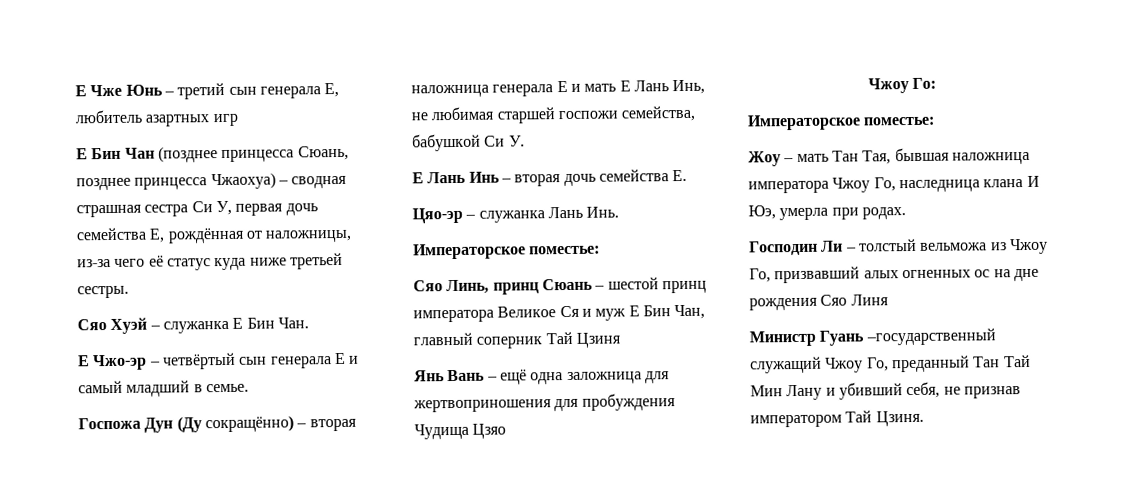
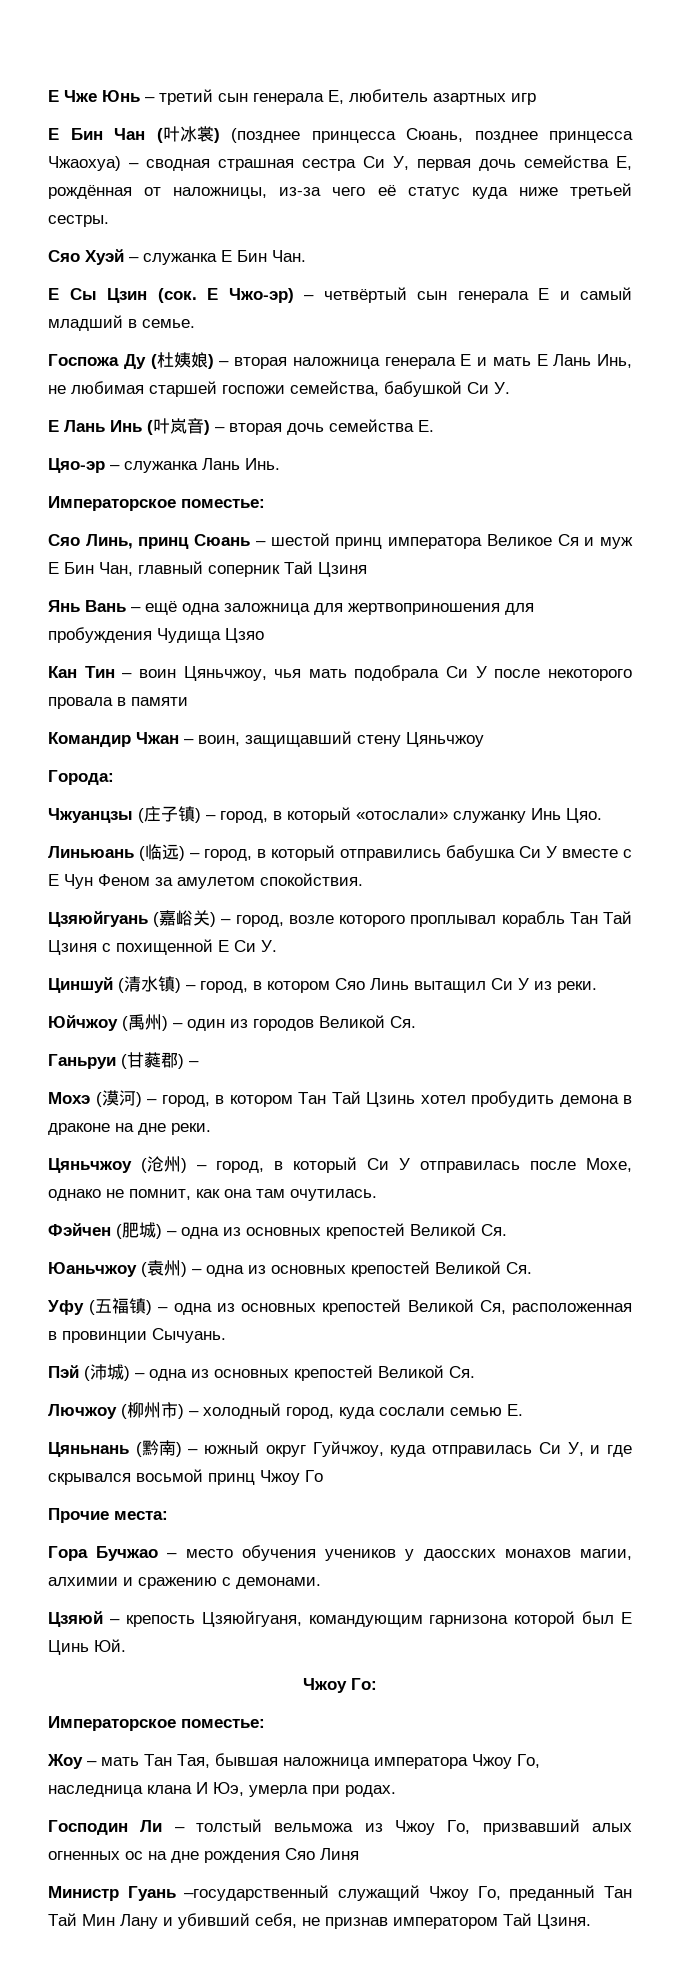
- Е Бин Чан (позднее принцесса Сюань, позднее принцесса Чжаохуа) – сводная страшная сестра Си У, первая дочь семейства Е, рождённая от наложницы, из-за чего её статус куда ниже третьей сестры.
+ Е Бин Чан (叶冰裳) (позднее принцесса Сюань, позднее принцесса Чжаохуа) – сводная страшная сестра Си У, первая дочь семейства Е, рождённая от наложницы, из-за чего её статус куда ниже третьей сестры.
- Е Чжо-эр – четвёртый сын генерала Е и самый младший в семье.
+ Е Сы Цзин (сок. Е Чжо-эр) – четвёртый сын генерала Е и самый младший в семье.
- Госпожа Дун (Ду сокращённо) – вторая наложница генерала Е и мать Е Лань Инь, не любимая старшей госпожи семейства, бабушкой Си У.
+ Госпожа Ду (杜姨娘) – вторая наложница генерала Е и мать Е Лань Инь, не любимая старшей госпожи семейства, бабушкой Си У.
- Е Лань Инь – вторая дочь семейства Е.
+ Е Лань Инь (叶岚音) – вторая дочь семейства Е.
+ Кан Тин – воин Цяньчжоу, чья мать подобрала Си У после некоторого провала в памяти
+ Командир Чжан – воин, защищавший стену Цяньчжоу
+ Города:
+ Чжуанцзы (庄子镇) – город, в который «отослали» служанку Инь Цяо.
+ Линьюань (临远) – город, в который отправились бабушка Си У вместе с Е Чун Феном за амулетом спокойствия.
+ Цзяюйгуань (嘉峪关) – город, возле которого проплывал корабль Тан Тай Цзиня с похищенной Е Си У.
+ Циншуй (清水镇) – город, в котором Сяо Линь вытащил Си У из реки.
+ Юйчжоу (禹州) – один из городов Великой Ся.
+ Ганьруи (甘蕤郡) –
+ Мохэ (漠河) – город, в котором Тан Тай Цзинь хотел пробудить демона в драконе на дне реки.
+ Цяньчжоу (沧州) – город, в который Си У отправилась после Мохе, однако не помнит, как она там очутилась.
+ Фэйчен (肥城) – одна из основных крепостей Великой Ся.
+ Юаньчжоу (袁州) – одна из основных крепостей Великой Ся.
+ Уфу (五福镇) – одна из основных крепостей Великой Ся, расположенная в провинции Сычуань.
+ Пэй (沛城) – одна из основных крепостей Великой Ся.
+ Лючжоу (柳州市) – холодный город, куда сослали семью Е.
+ Цяньнань (黔南) – южный округ Гуйчжоу, куда отправилась Си У, и где скрывался восьмой принц Чжоу Го
+ Прочие места:
+ Гора Бучжао – место обучения учеников у даосских монахов магии, алхимии и сражению с демонами.
+ Цзяюй – крепость Цзяюйгуаня, командующим гарнизона которой был Е Цинь Юй.

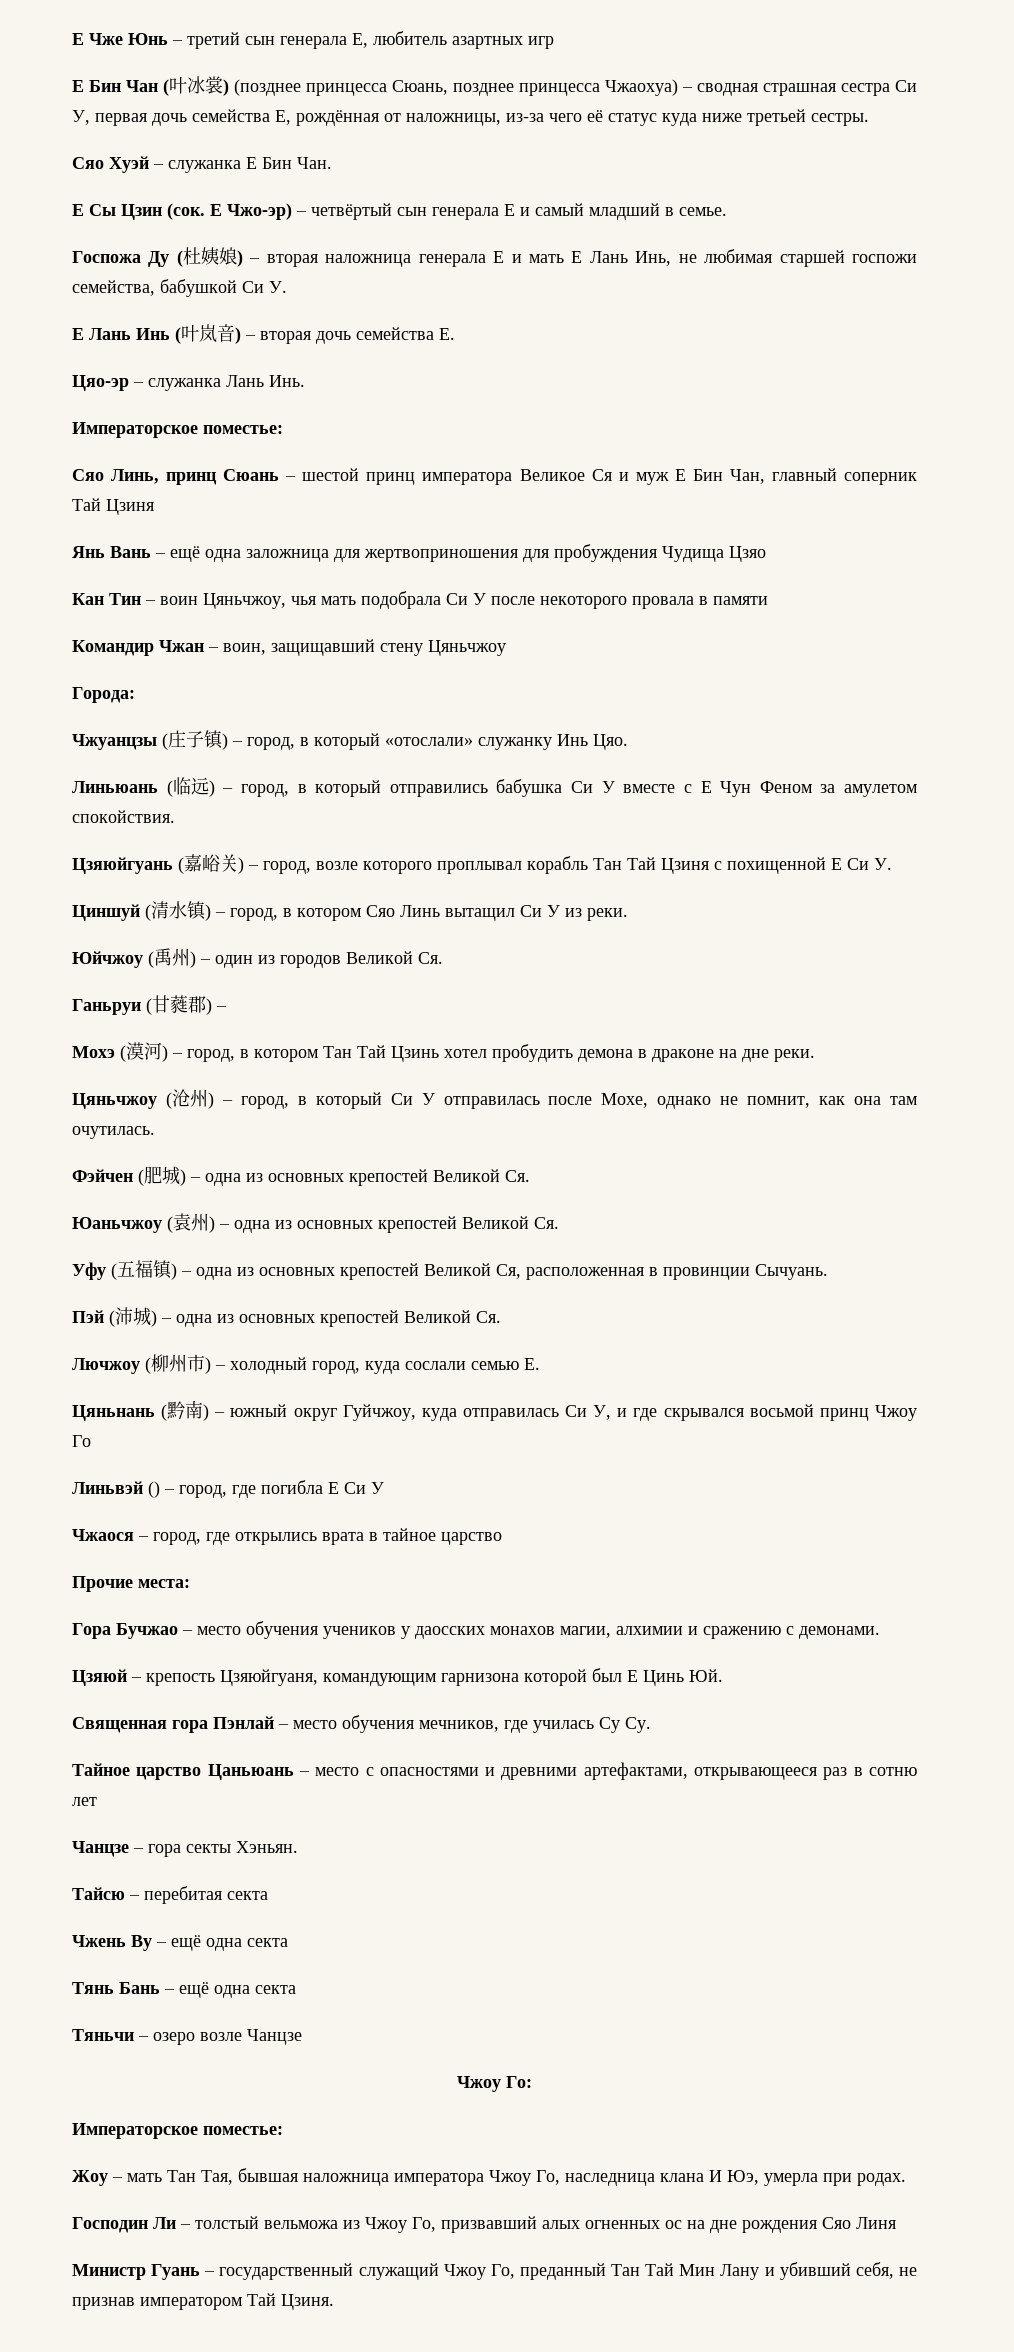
+ Линьвэй () – город, где погибла Е Си У
+ Чжаося – город, где открылись врата в тайное царство
+ Священная гора Пэнлай – место обучения мечников, где училась Су Су.
+ Тайное царство Цаньюань – место с опасностями и древними артефактами, открывающееся раз в сотню лет
+ Чанцзе – гора секты Хэньян.
+ Тайсю – перебитая секта
+ Чжень Ву – ещё одна секта
+ Тянь Бань – ещё одна секта
+ Тяньчи – озеро возле Чанцзе
- Министр Гуань –государственный служащий Чжоу Го, преданный Тан Тай Мин Лану и убивший себя, не признав императором Тай Цзиня.
+ Министр Гуань – государственный служащий Чжоу Го, преданный Тан Тай Мин Лану и убивший себя, не признав императором Тай Цзиня.

